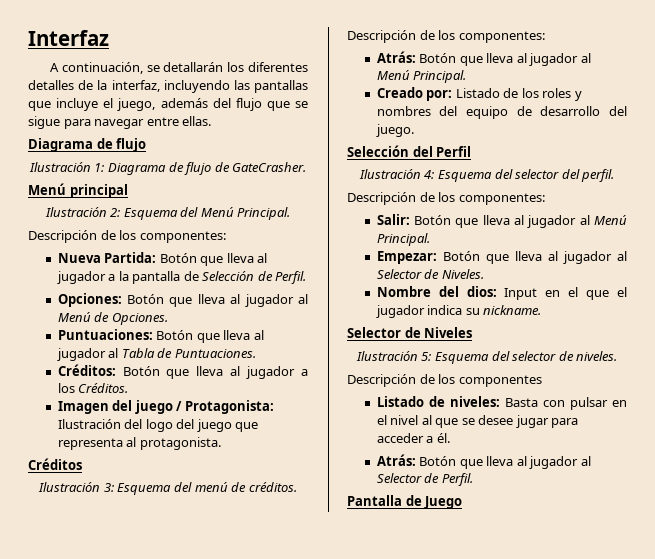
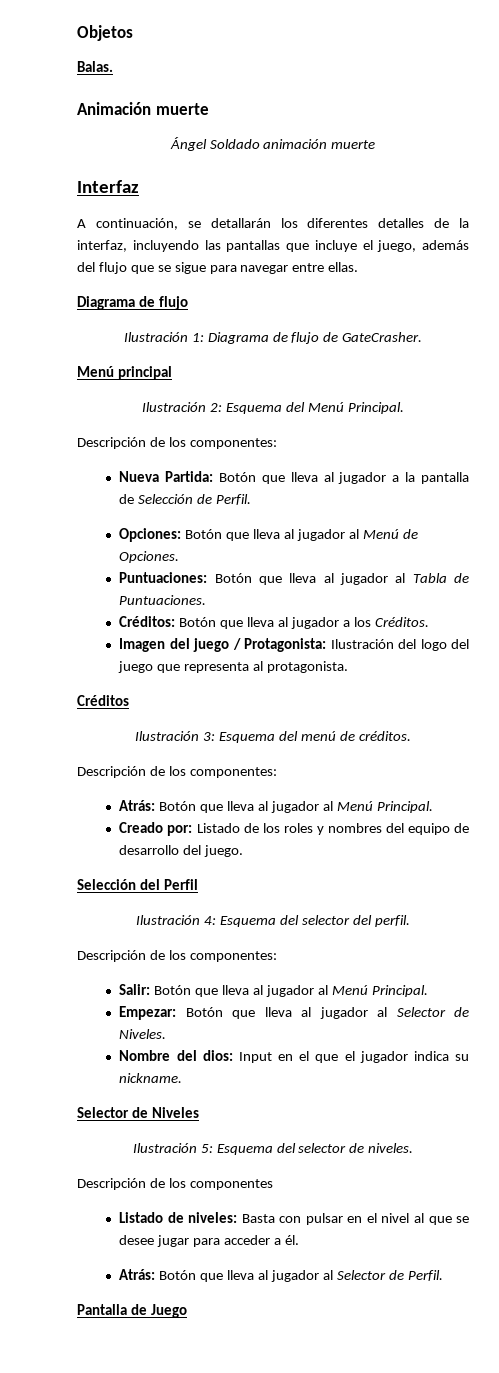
+ Objetos
+ Balas.
+ Animación muerte
+ Ángel Soldado animación muerte

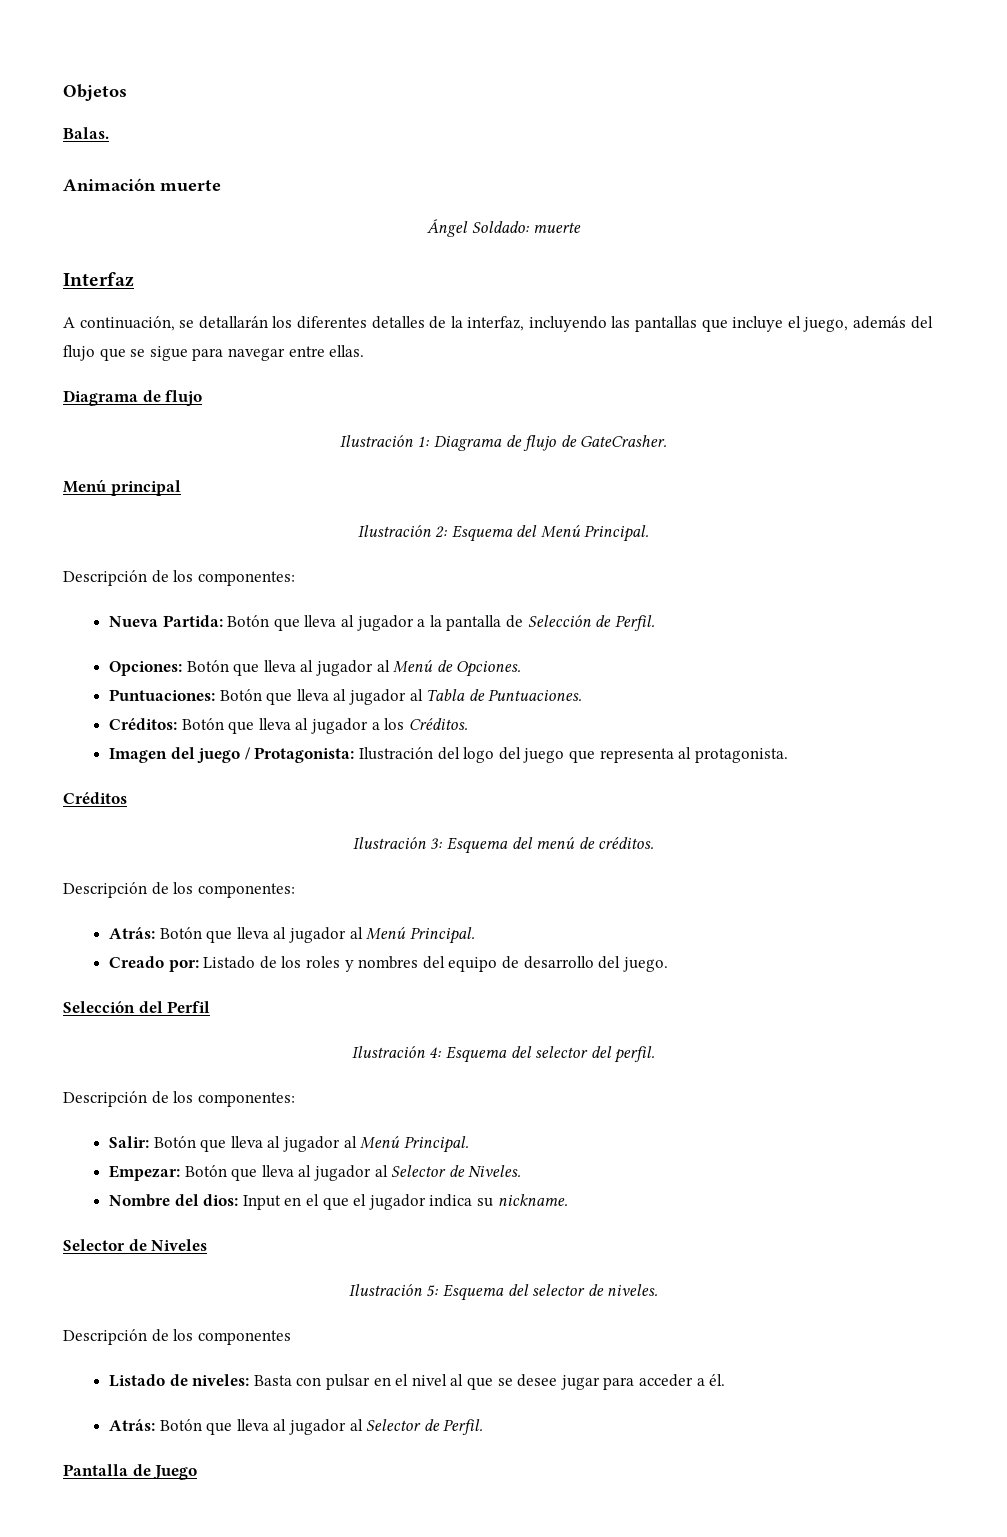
- Ángel Soldado animación muerte
+ Ángel Soldado: muerte

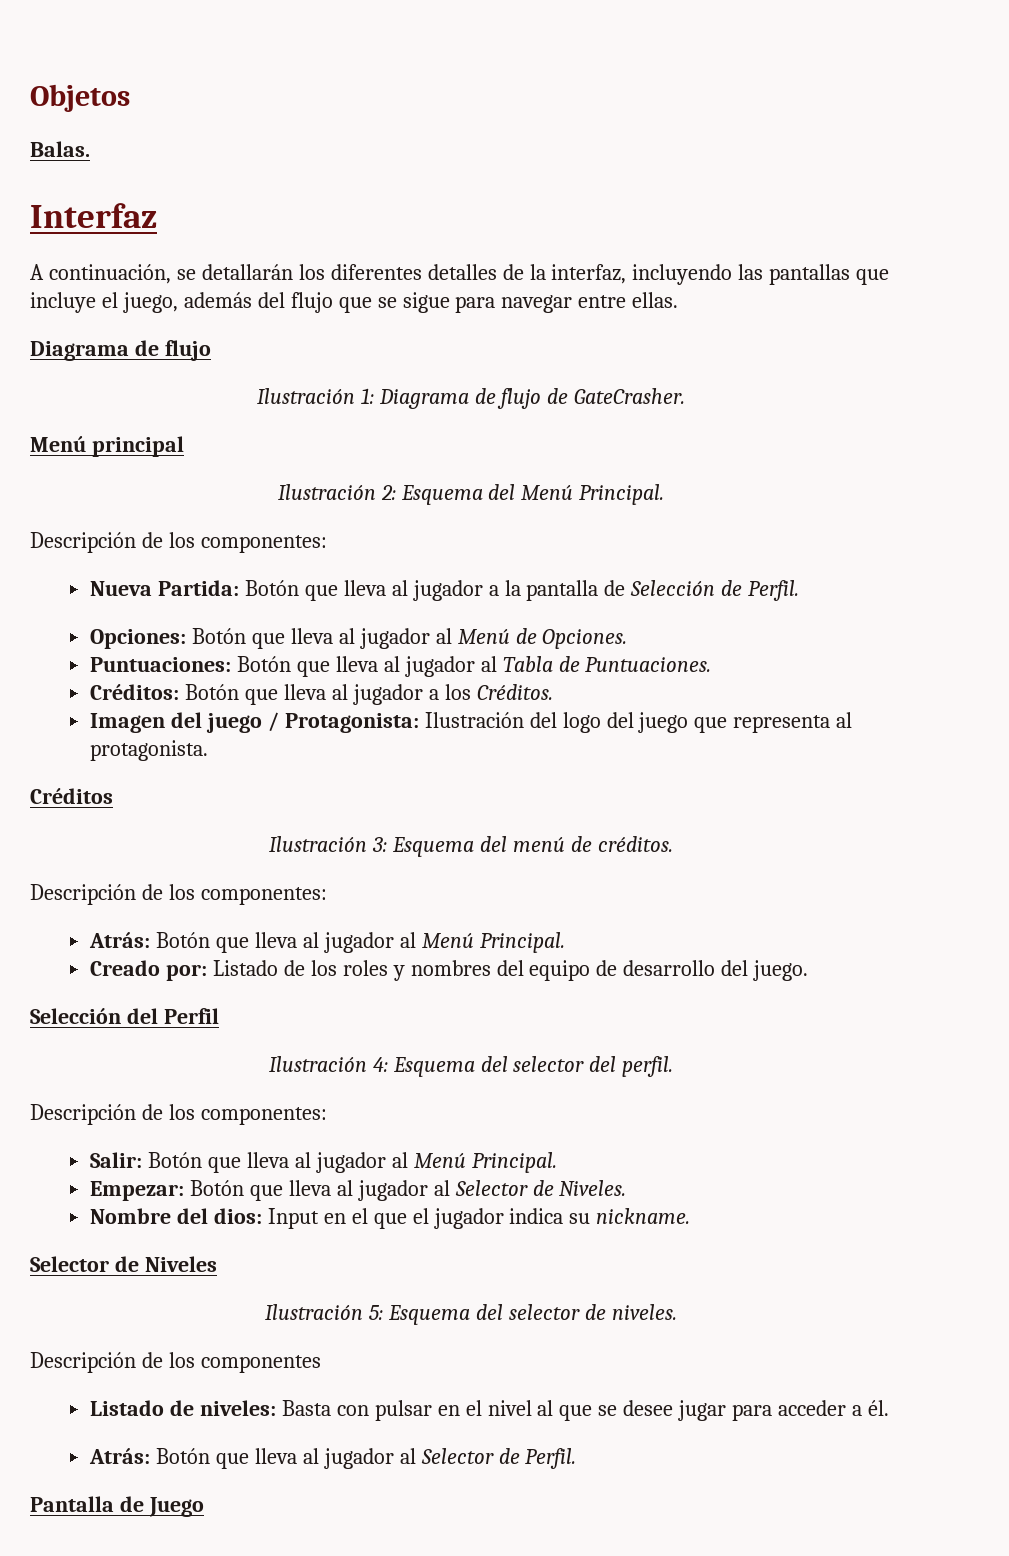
- Animación muerte
- Ángel Soldado: muerte

